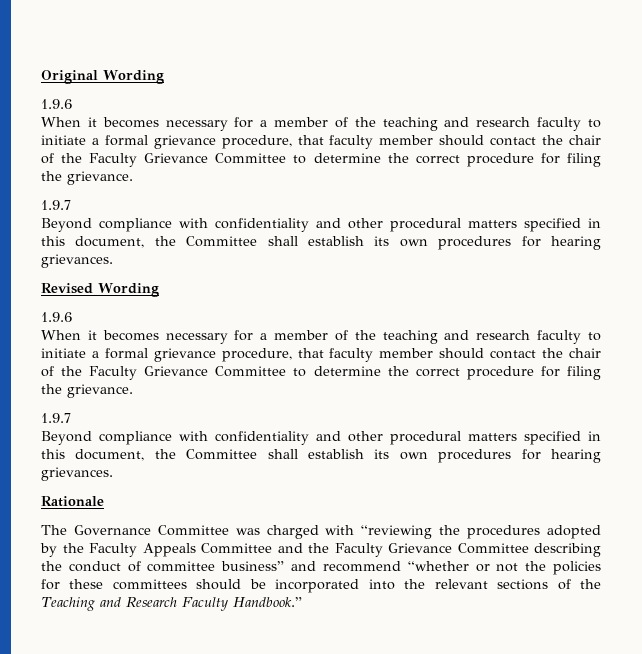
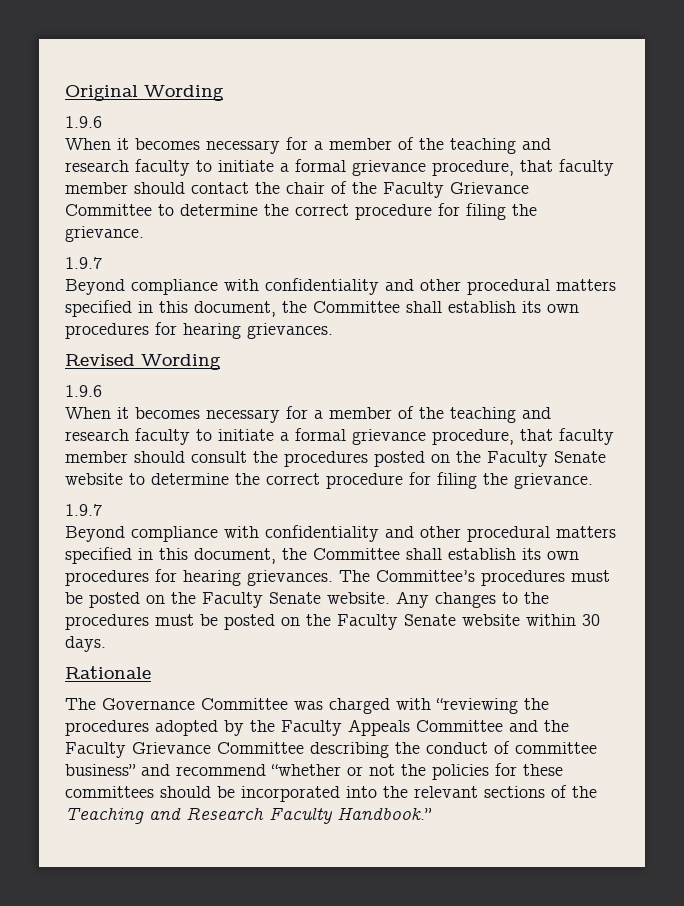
  Revised Wording
  1.9.6
- When it becomes necessary for a member of the teaching and research faculty to initiate a formal grievance procedure, that faculty member should contact the chair of the Faculty Grievance Committee to determine the correct procedure for filing the grievance.
+ When it becomes necessary for a member of the teaching and research faculty to initiate a formal grievance procedure, that faculty member should consult the procedures posted on the Faculty Senate website to determine the correct procedure for filing the grievance.
+ The Committee’s procedures must be posted on the Faculty Senate website. Any changes to the procedures must be posted on the Faculty Senate website within 30 days.

